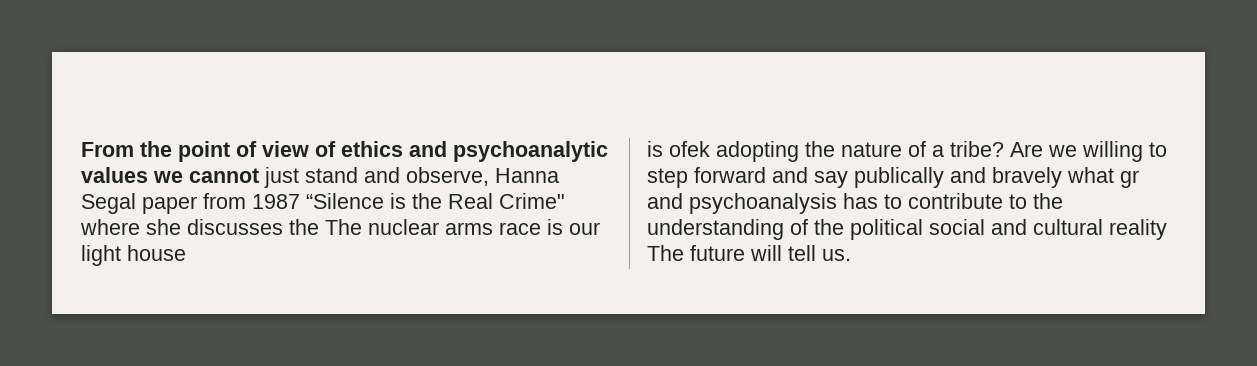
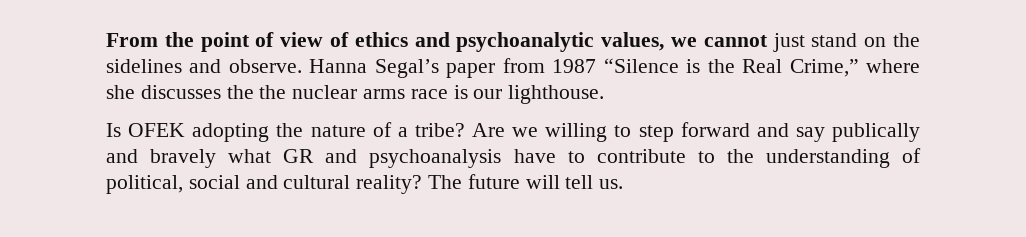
- From the point of view of ethics and psychoanalytic values we cannot just stand and observe, Hanna Segal paper from 1987 “Silence is the Real Crime" where she discusses the The nuclear arms race is our light house
- is ofek adopting the nature of a tribe?
+ From the point of view of ethics and psychoanalytic values, we cannot just stand on the sidelines and observe. Hanna Segal’s paper from 1987 “Silence is the Real Crime,” where she discusses the the nuclear arms race is our lighthouse.
+ Is OFEK adopting the nature of a tribe?
- Are we willing to step forward and say publically and bravely what gr and psychoanalysis has to contribute to the understanding of the political social and cultural reality The future will tell us.
+ Are we willing to step forward and say publically and bravely what GR and psychoanalysis have to contribute to the understanding of political, social and cultural reality? The future will tell us.

